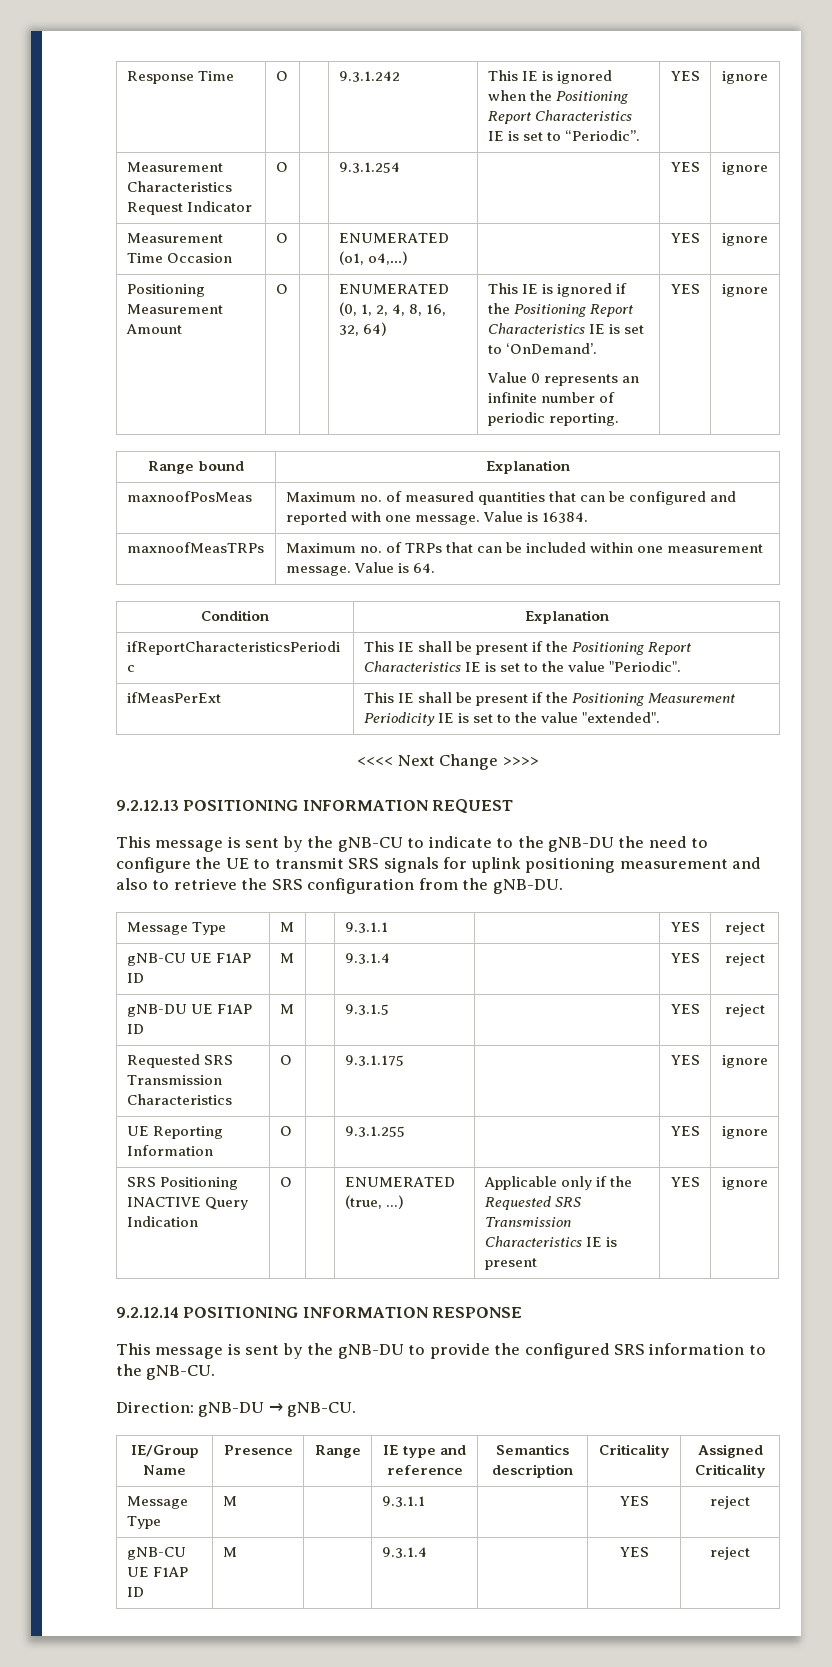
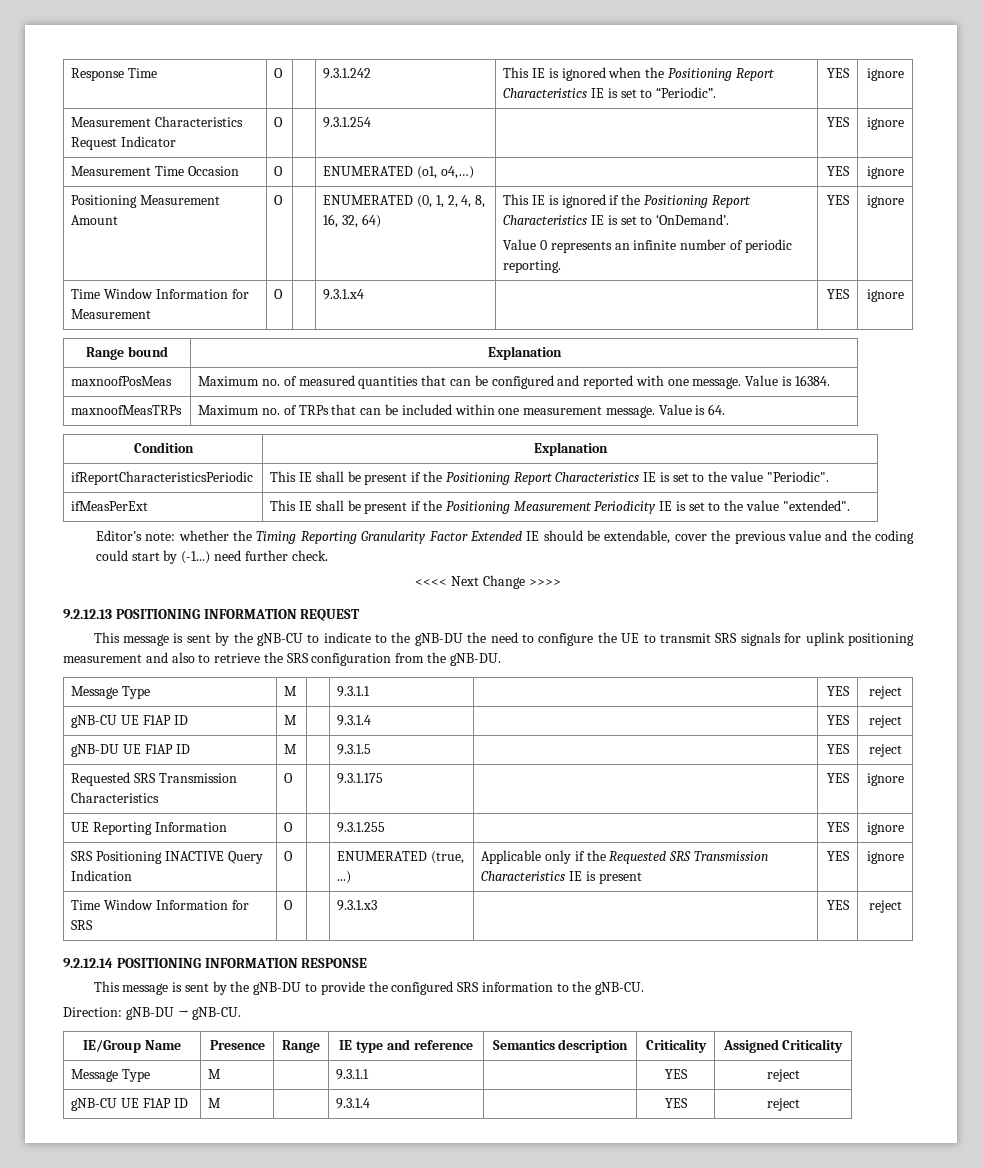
+ Time Window Information for Measurement | O | | 9.3.1.x4 | | YES | ignore
+ Editor’s note: whether the Timing Reporting Granularity Factor Extended IE should be extendable, cover the previous value and the coding could start by (-1...) need further check.
+ Time Window Information for SRS | O | | 9.3.1.x3 | | YES | reject

